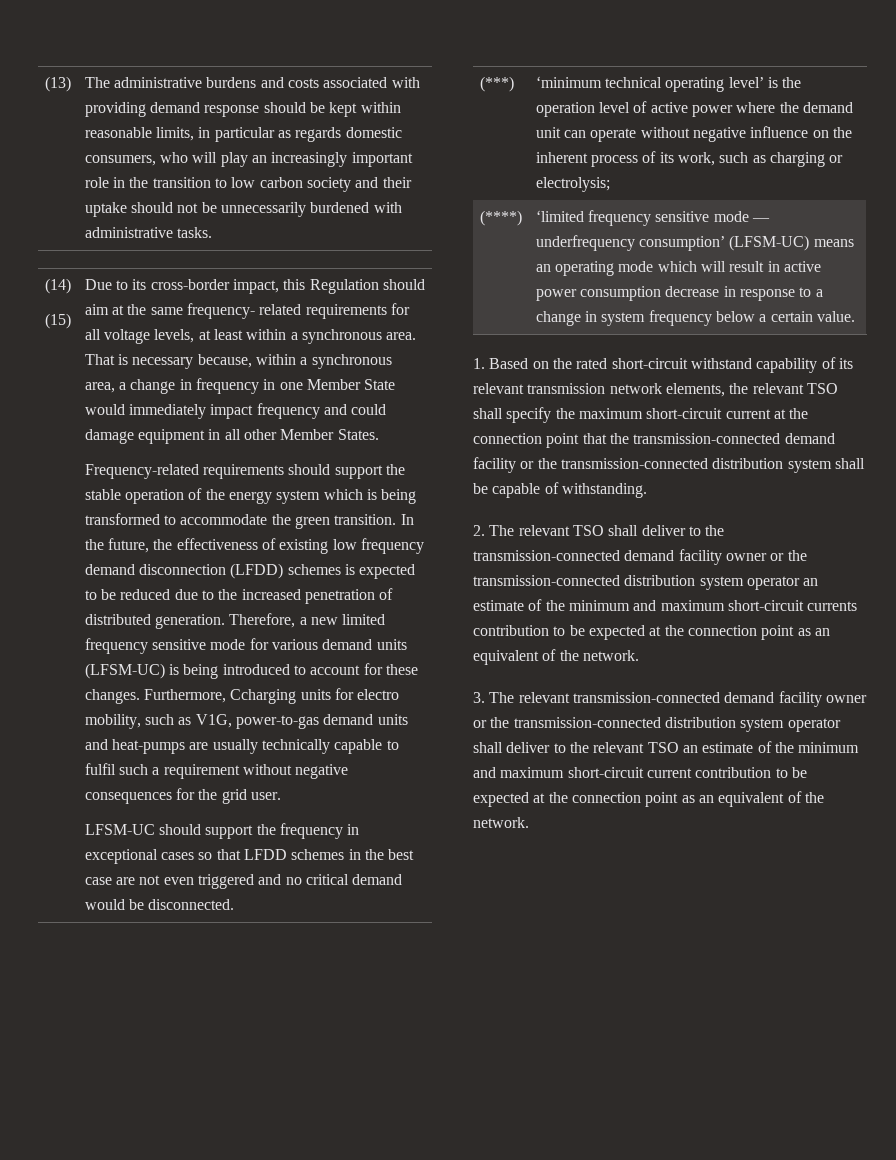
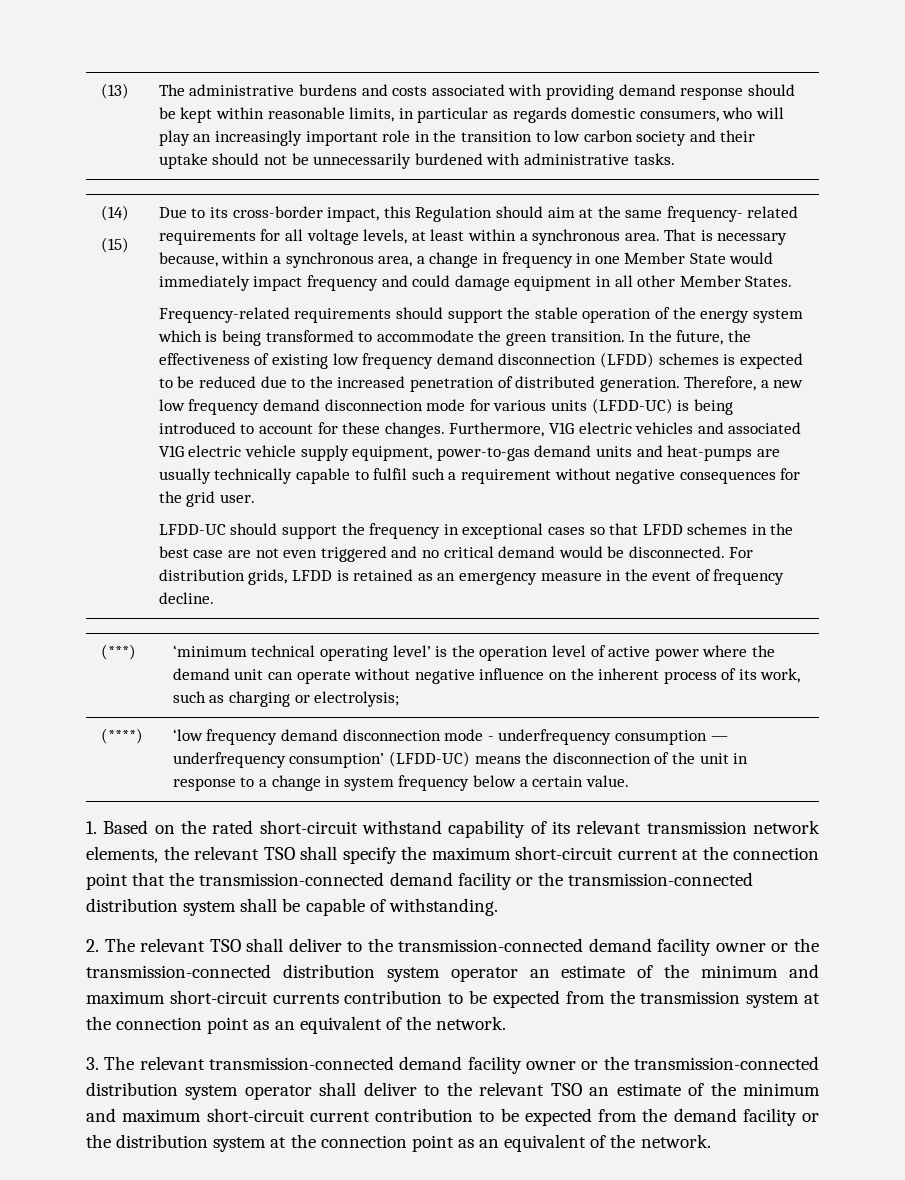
- Therefore, a new limited frequency sensitive mode for various demand units (LFSM-UC) is being introduced to account for these changes.
+ Therefore, a new low frequency demand disconnection mode for various units (LFDD-UC) is being introduced to account for these changes.
- Furthermore, Ccharging units for electro mobility, such as V1G, power-to-gas demand units and heat-pumps are usually technically capable to fulfil such a requirement without negative consequences for the grid user.
+ Furthermore, V1G electric vehicles and associated V1G electric vehicle supply equipment, power-to-gas demand units and heat-pumps are usually technically capable to fulfil such a requirement without negative consequences for the grid user.
- LFSM-UC should support the frequency in exceptional cases so that LFDD schemes in the best case are not even triggered and no critical demand would be disconnected.
+ LFDD-UC should support the frequency in exceptional cases so that LFDD schemes in the best case are not even triggered and no critical demand would be disconnected. For distribution grids, LFDD is retained as an emergency measure in the event of frequency decline.
- (****) | ‘limited frequency sensitive mode — underfrequency consumption’ (LFSM-UC) means an operating mode which will result in active power consumption decrease in response to a change in system frequency below a certain value.
+ (****) | ‘low frequency demand disconnection mode - underfrequency consumption — underfrequency consumption’ (LFDD-UC) means the disconnection of the unit in response to a change in system frequency below a certain value.
- 2. The relevant TSO shall deliver to the transmission-connected demand facility owner or the transmission-connected distribution system operator an estimate of the minimum and maximum short-circuit currents contribution to be expected at the connection point as an equivalent of the network.
+ 2. The relevant TSO shall deliver to the transmission-connected demand facility owner or the transmission-connected distribution system operator an estimate of the minimum and maximum short-circuit currents contribution to be expected from the transmission system at the connection point as an equivalent of the network.
- 3. The relevant transmission-connected demand facility owner or the transmission-connected distribution system operator shall deliver to the relevant TSO an estimate of the minimum and maximum short-circuit current contribution to be expected at the connection point as an equivalent of the network.
+ 3. The relevant transmission-connected demand facility owner or the transmission-connected distribution system operator shall deliver to the relevant TSO an estimate of the minimum and maximum short-circuit current contribution to be expected from the demand facility or the distribution system at the connection point as an equivalent of the network.

